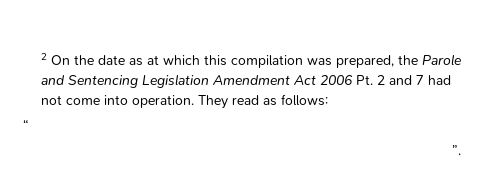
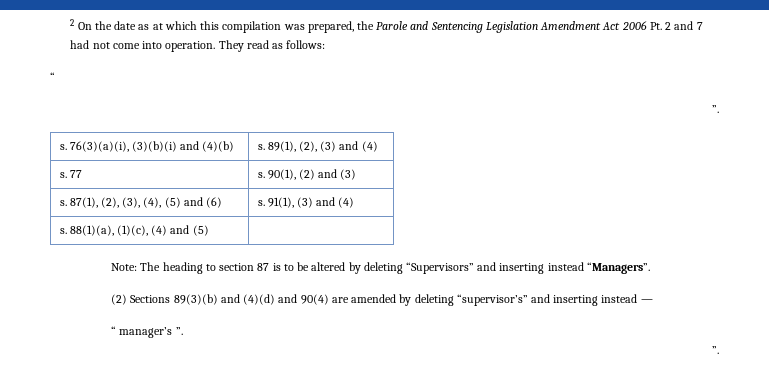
+ s. 76(3)(a)(i), (3)(b)(i) and (4)(b) | s. 89(1), (2), (3) and (4)
+ s. 77 | s. 90(1), (2) and (3)
+ s. 87(1), (2), (3), (4), (5) and (6) | s. 91(1), (3) and (4)
+ s. 88(1)(a), (1)(c), (4) and (5) |
+ Note: The heading to section 87 is to be altered by deleting “Supervisors” and inserting instead “Managers”.
+ (2) Sections 89(3)(b) and (4)(d) and 90(4) are amended by deleting “supervisor’s” and inserting instead —
+ “ manager’s ”.
+ ”.

